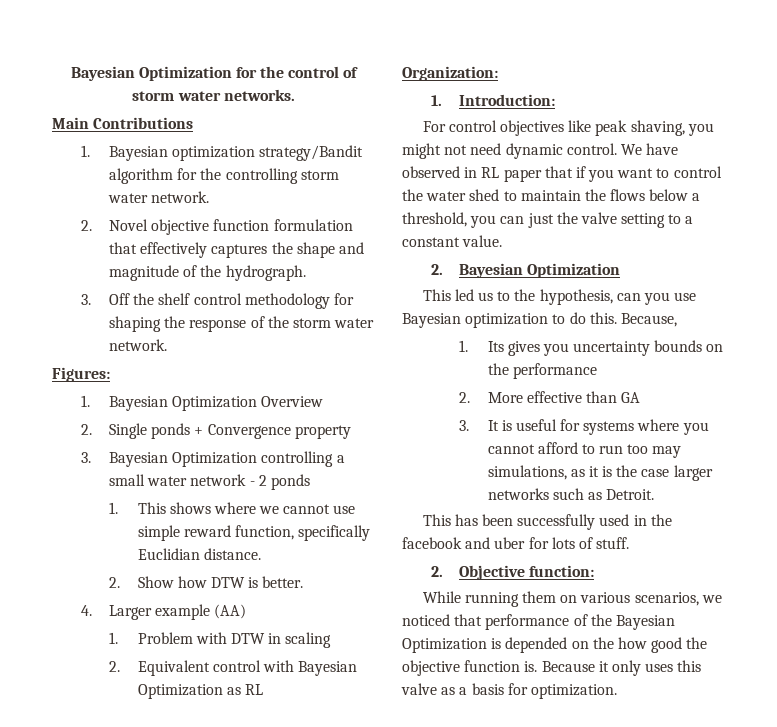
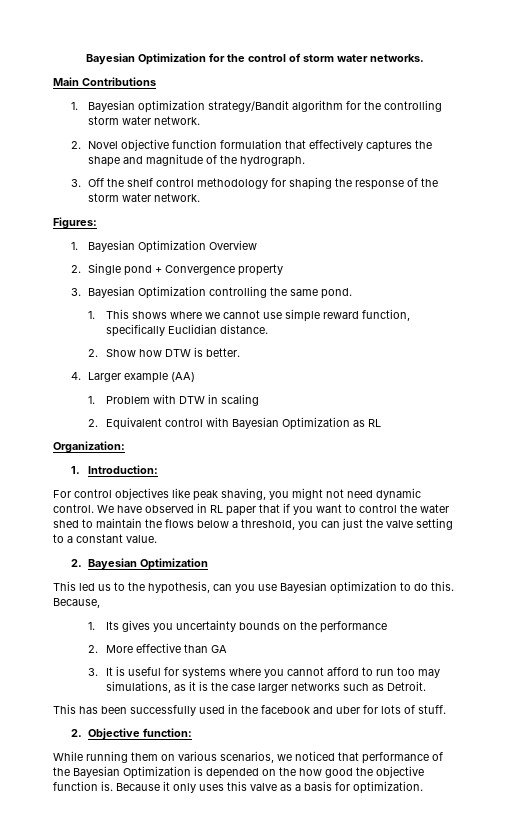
- 2. Single ponds + Convergence property
+ 2. Single pond + Convergence property
- 3. Bayesian Optimization controlling a small water network - 2 ponds
+ 3. Bayesian Optimization controlling the same pond.

